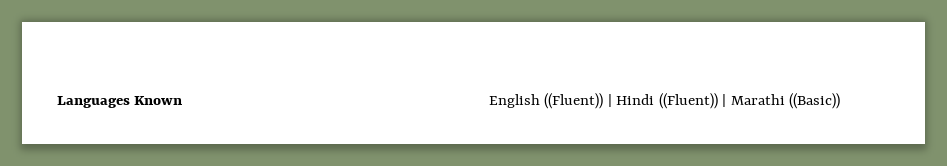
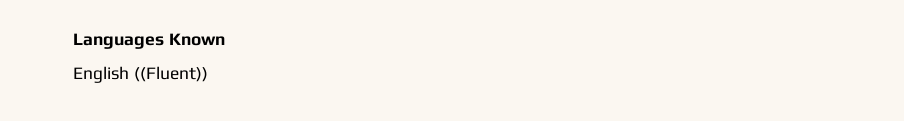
- English ((Fluent)) | Hindi ((Fluent)) | Marathi ((Basic))
+ English ((Fluent))

